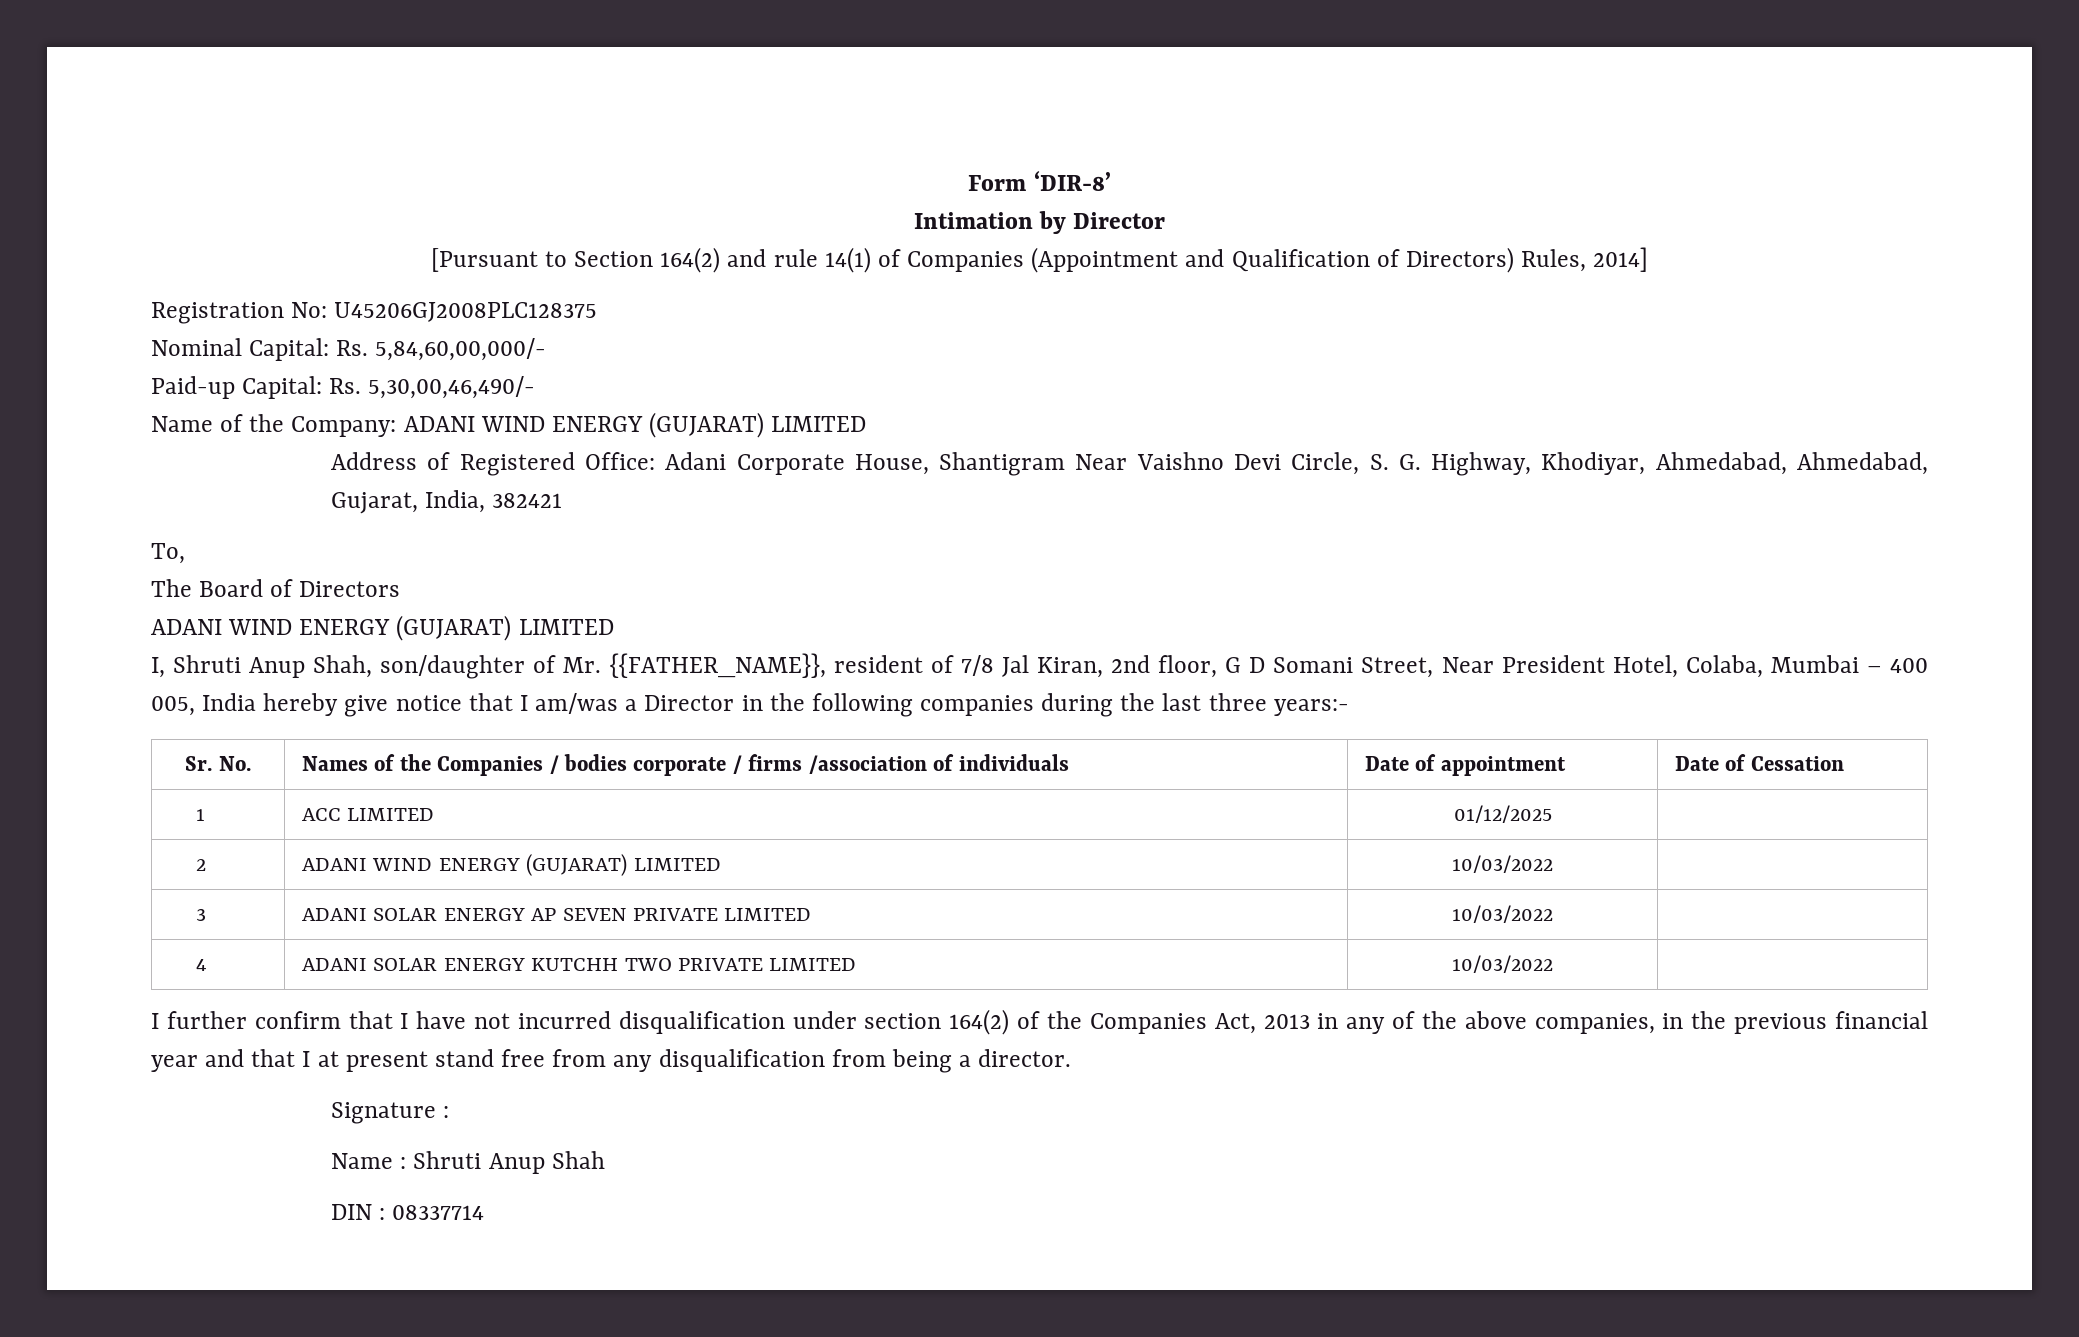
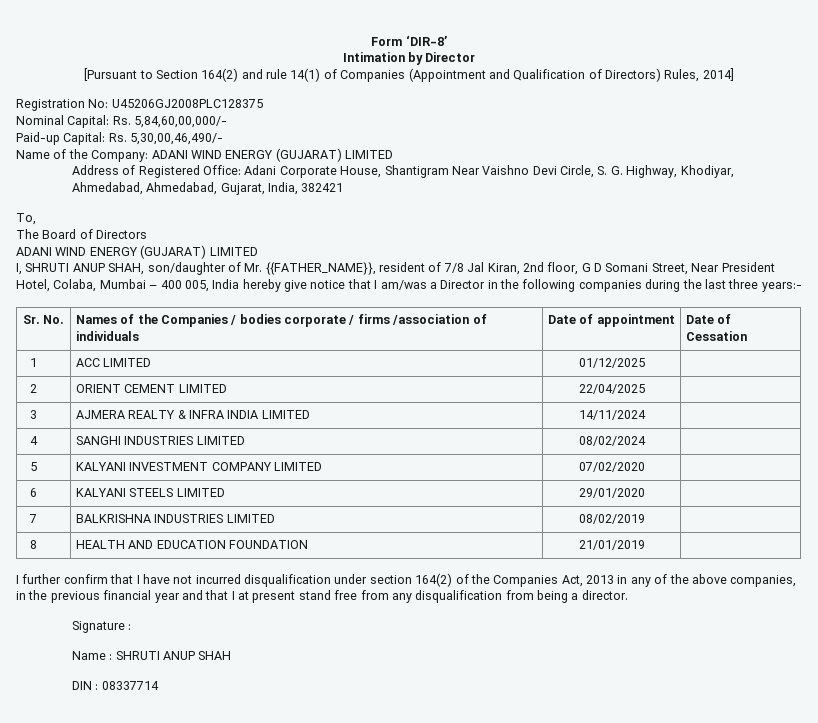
- I, Shruti Anup Shah, son/daughter of Mr. {{FATHER_NAME}}, resident of 7/8 Jal Kiran, 2nd floor, G D Somani Street, Near President Hotel, Colaba, Mumbai – 400 005, India hereby give notice that I am/was a Director in the following companies during the last three years:-
+ I, SHRUTI ANUP SHAH, son/daughter of Mr. {{FATHER_NAME}}, resident of 7/8 Jal Kiran, 2nd floor, G D Somani Street, Near President Hotel, Colaba, Mumbai – 400 005, India hereby give notice that I am/was a Director in the following companies during the last three years:-
- 2 | ADANI WIND ENERGY (GUJARAT) LIMITED | 10/03/2022 |
+ 2 | ORIENT CEMENT LIMITED | 22/04/2025 |
- 3 | ADANI SOLAR ENERGY AP SEVEN PRIVATE LIMITED | 10/03/2022 |
+ 3 | AJMERA REALTY & INFRA INDIA LIMITED | 14/11/2024 |
- 4 | ADANI SOLAR ENERGY KUTCHH TWO PRIVATE LIMITED | 10/03/2022 |
+ 4 | SANGHI INDUSTRIES LIMITED | 08/02/2024 |
+ 5 | KALYANI INVESTMENT COMPANY LIMITED | 07/02/2020 |
+ 6 | KALYANI STEELS LIMITED | 29/01/2020 |
+ 7 | BALKRISHNA INDUSTRIES LIMITED | 08/02/2019 |
+ 8 | HEALTH AND EDUCATION FOUNDATION | 21/01/2019 |
- Name : Shruti Anup Shah
+ Name : SHRUTI ANUP SHAH

